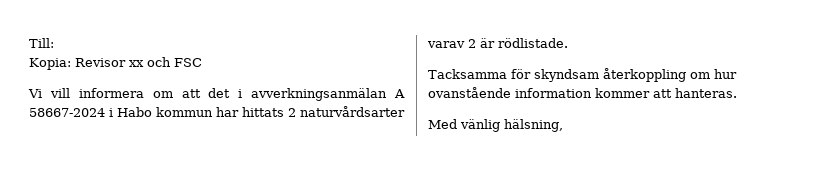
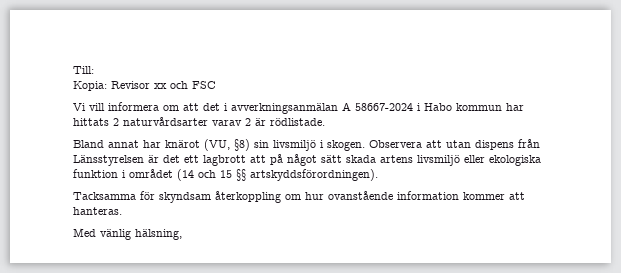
+ Bland annat har knärot (VU, §8) sin livsmiljö i skogen. Observera att utan dispens från Länsstyrelsen är det ett lagbrott att på något sätt skada artens livsmiljö eller ekologiska funktion i området (14 och 15 §§ artskyddsförordningen).

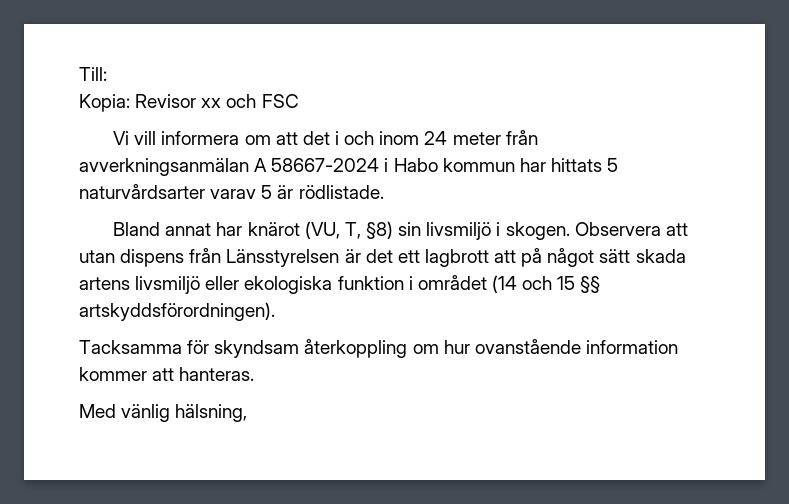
- Vi vill informera om att det i avverkningsanmälan A 58667-2024 i Habo kommun har hittats 2 naturvårdsarter varav 2 är rödlistade.
+ Vi vill informera om att det i och inom 24 meter från avverkningsanmälan A 58667-2024 i Habo kommun har hittats 5 naturvårdsarter varav 5 är rödlistade.
- Bland annat har knärot (VU, §8) sin livsmiljö i skogen.
+ Bland annat har knärot (VU, T, §8) sin livsmiljö i skogen.

